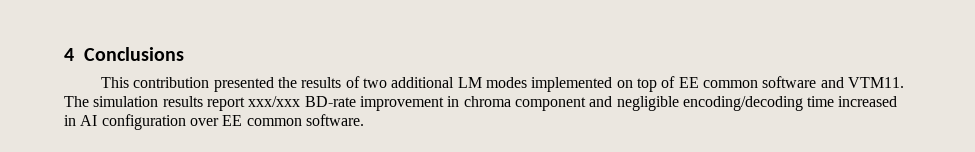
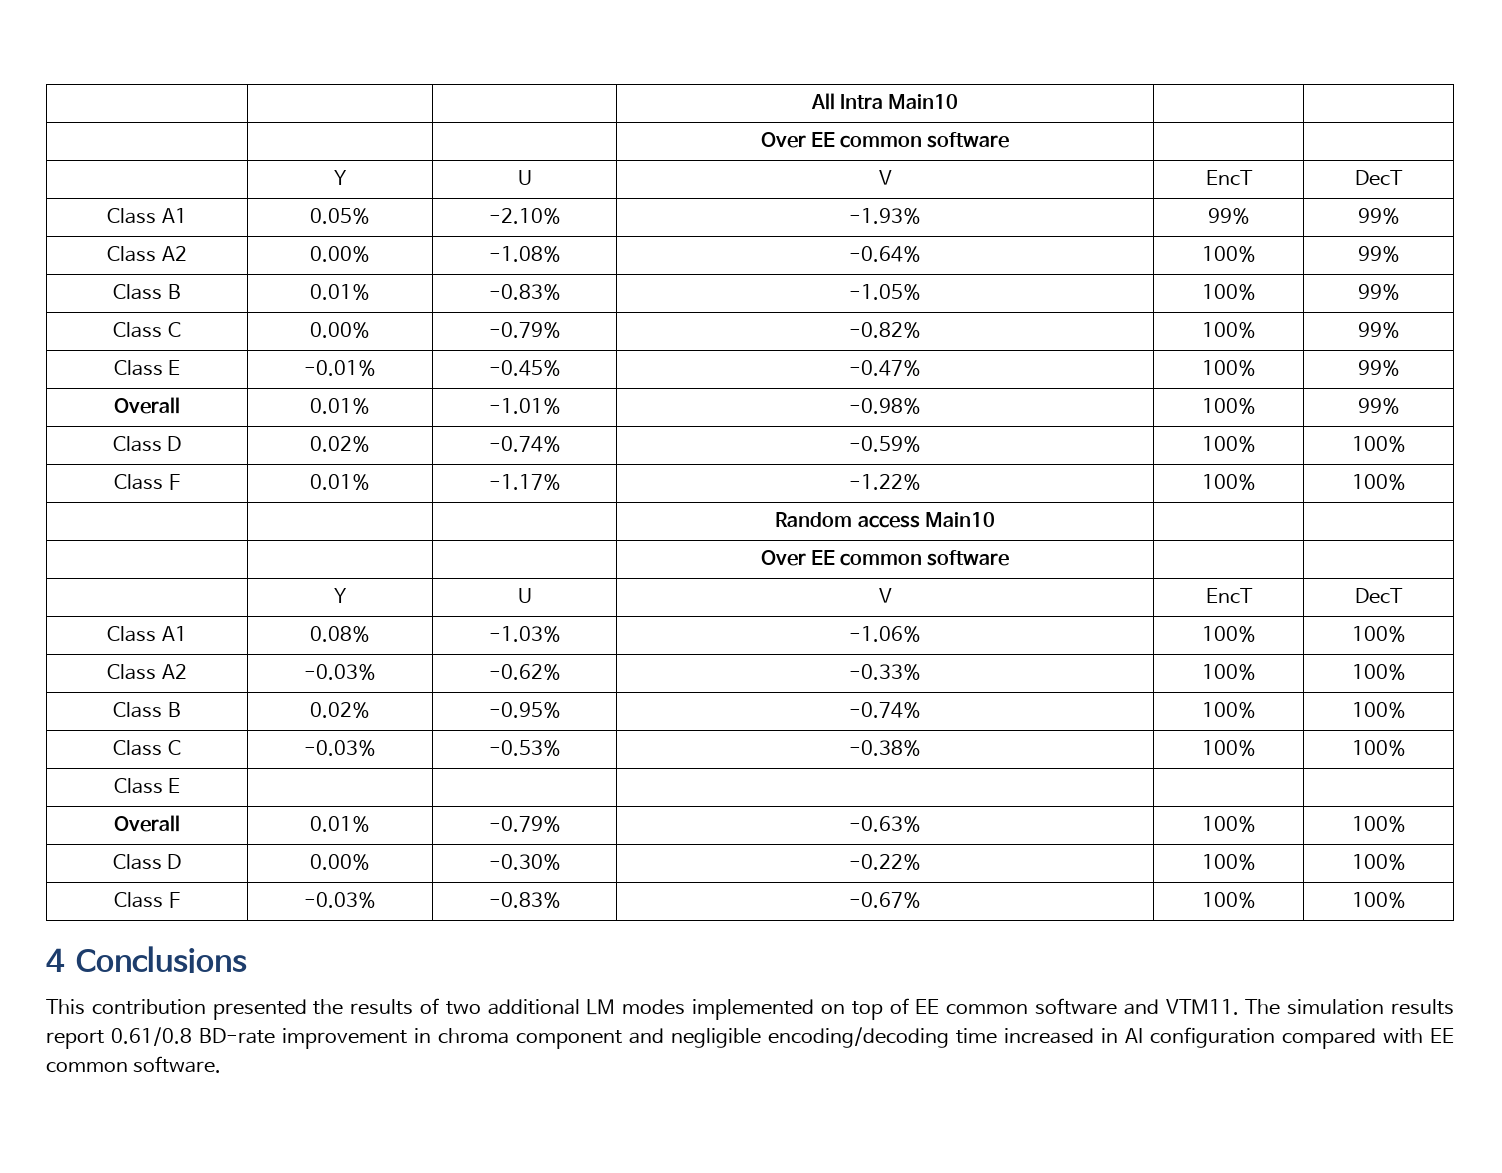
+ | | | All Intra Main10 | |
+ | | | Over EE common software | |
+ | Y | U | V | EncT | DecT
+ Class A1 | 0.05% | -2.10% | -1.93% | 99% | 99%
+ Class A2 | 0.00% | -1.08% | -0.64% | 100% | 99%
+ Class B | 0.01% | -0.83% | -1.05% | 100% | 99%
+ Class C | 0.00% | -0.79% | -0.82% | 100% | 99%
+ Class E | -0.01% | -0.45% | -0.47% | 100% | 99%
+ Overall | 0.01% | -1.01% | -0.98% | 100% | 99%
+ Class D | 0.02% | -0.74% | -0.59% | 100% | 100%
+ Class F | 0.01% | -1.17% | -1.22% | 100% | 100%
+ | | | Random access Main10 | |
+ | | | Over EE common software | |
+ | Y | U | V | EncT | DecT
+ Class A1 | 0.08% | -1.03% | -1.06% | 100% | 100%
+ Class A2 | -0.03% | -0.62% | -0.33% | 100% | 100%
+ Class B | 0.02% | -0.95% | -0.74% | 100% | 100%
+ Class C | -0.03% | -0.53% | -0.38% | 100% | 100%
+ Class E | | | | |
+ Overall | 0.01% | -0.79% | -0.63% | 100% | 100%
+ Class D | 0.00% | -0.30% | -0.22% | 100% | 100%
+ Class F | -0.03% | -0.83% | -0.67% | 100% | 100%
- The simulation results report xxx/xxx BD-rate improvement in chroma component and negligible encoding/decoding time increased in AI configuration over EE common software.
+ The simulation results report 0.61/0.8 BD-rate improvement in chroma component and negligible encoding/decoding time increased in AI configuration compared with EE common software.

